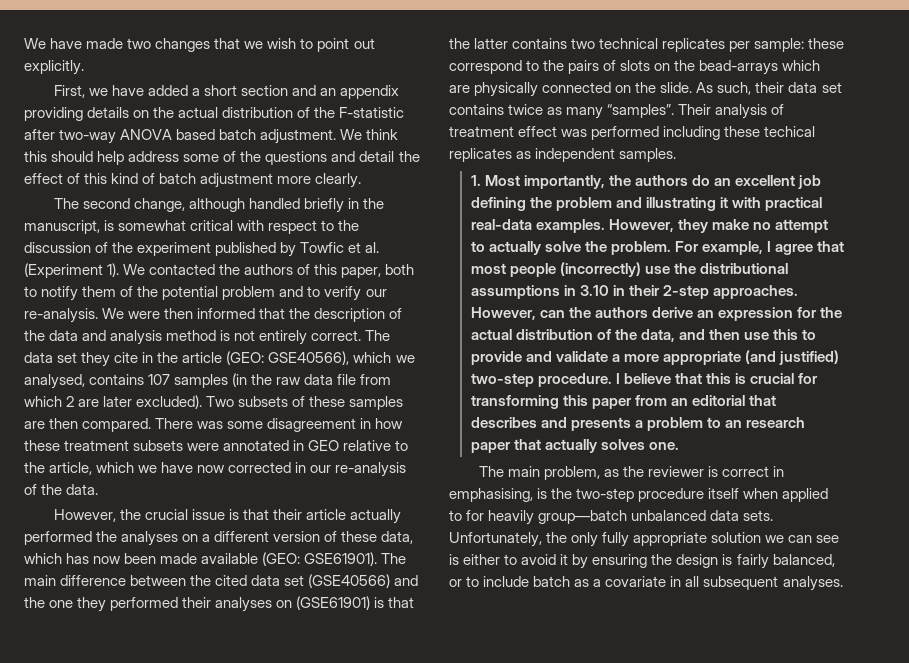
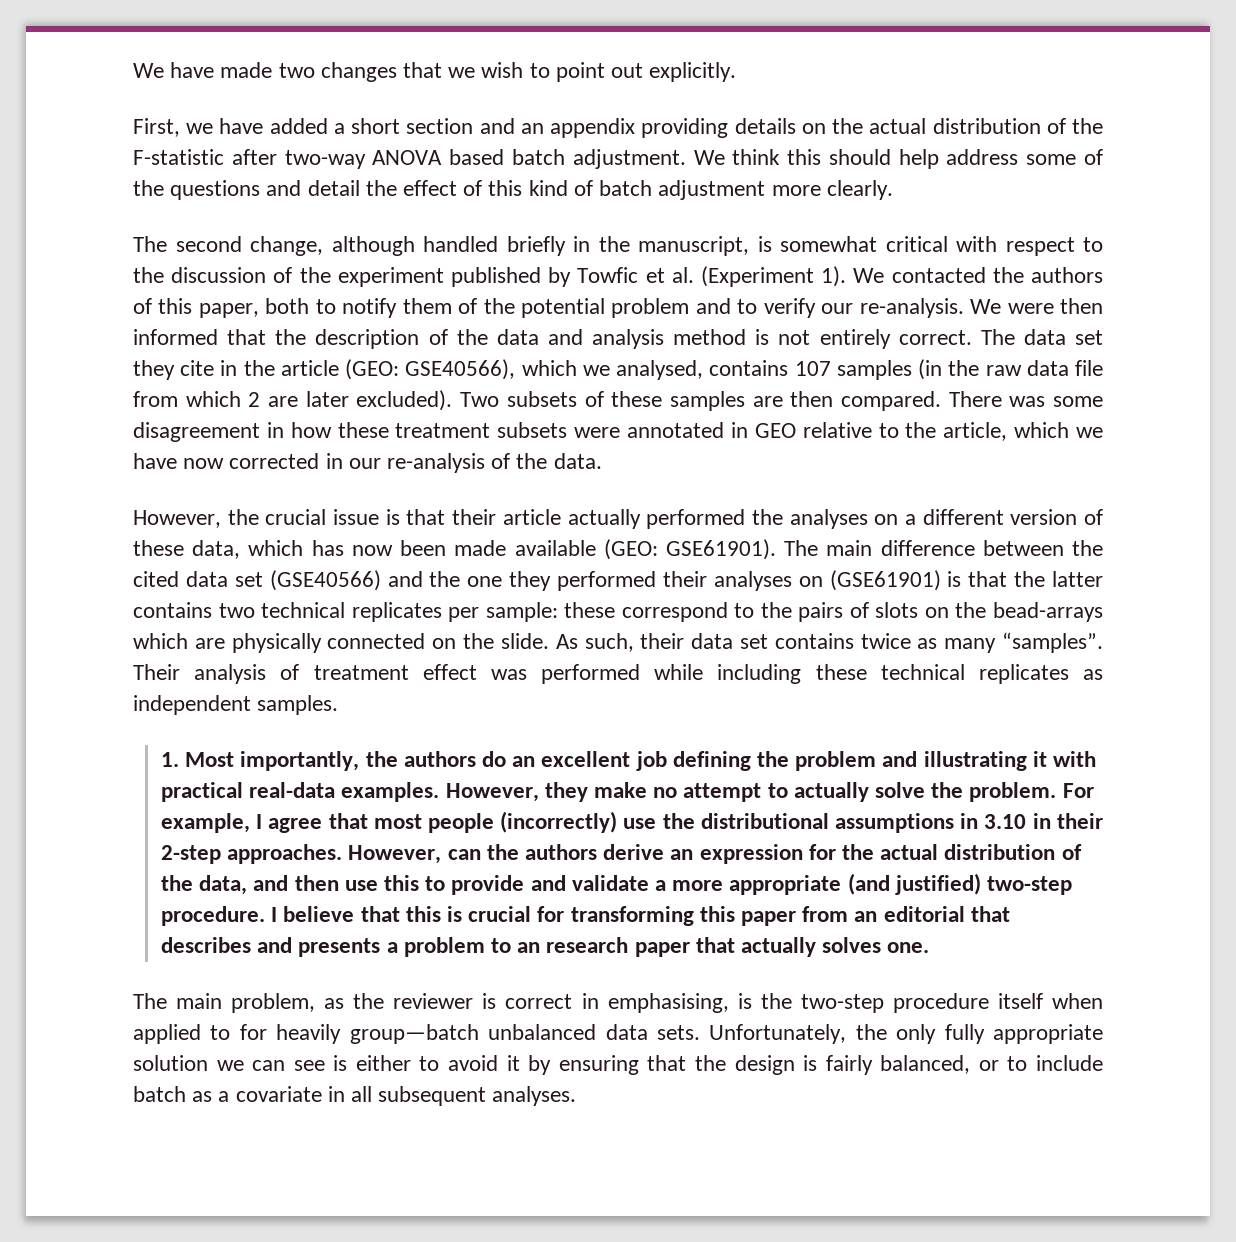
- Their analysis of treatment effect was performed including these techical replicates as independent samples.
+ Their analysis of treatment effect was performed while including these technical replicates as independent samples.
- Unfortunately, the only fully appropriate solution we can see is either to avoid it by ensuring the design is fairly balanced, or to include batch as a covariate in all subsequent analyses.
+ Unfortunately, the only fully appropriate solution we can see is either to avoid it by ensuring that the design is fairly balanced, or to include batch as a covariate in all subsequent analyses.

